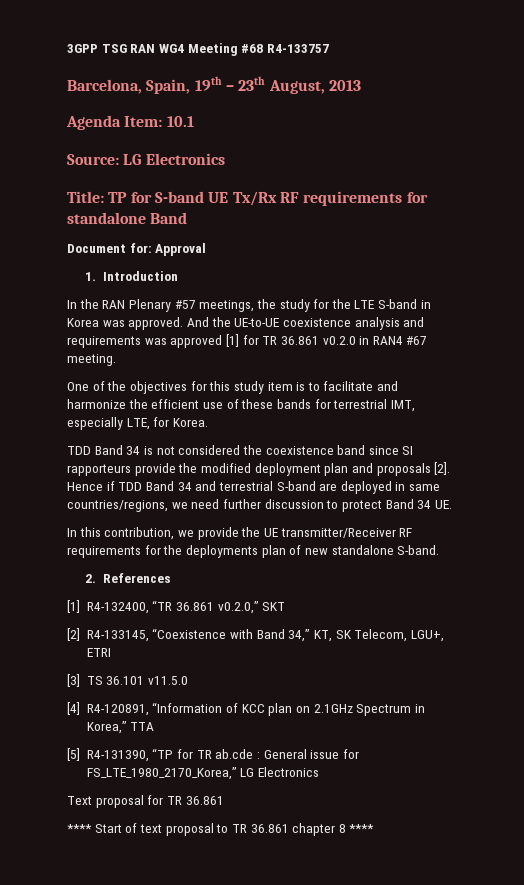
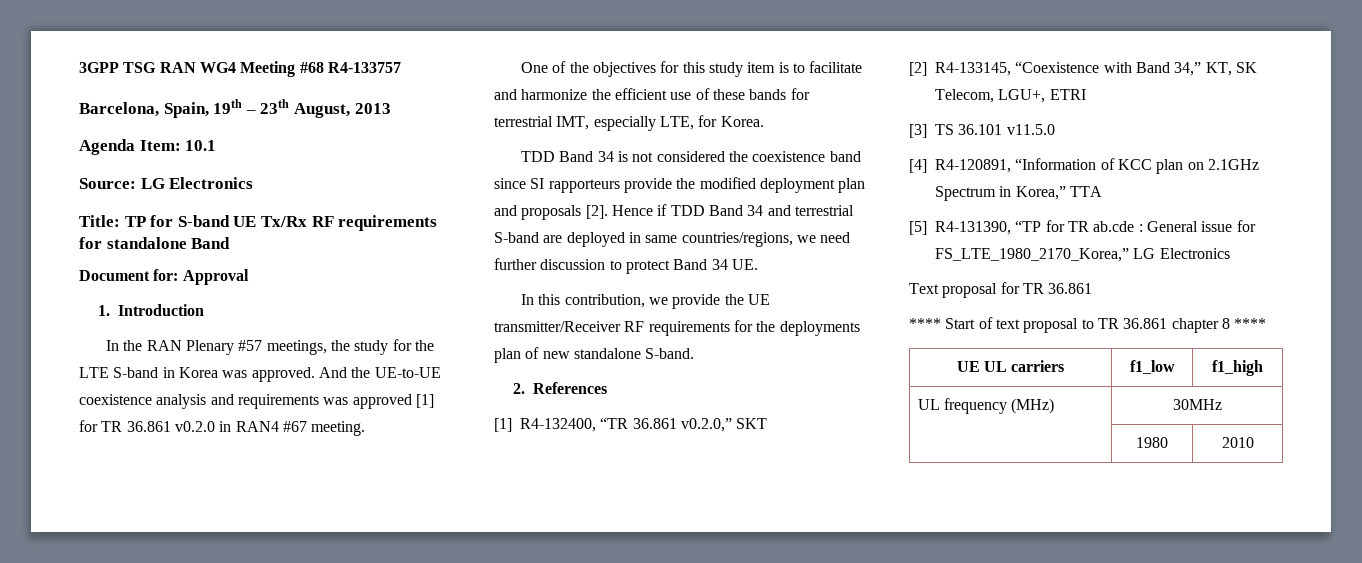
+ UE UL carriers | f1_low | f1_high
+ UL frequency (MHz) | 30MHz
+ | 1980 | 2010

